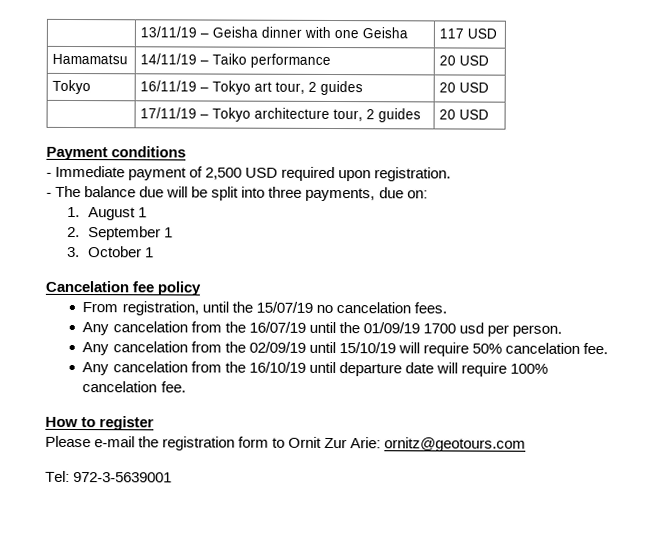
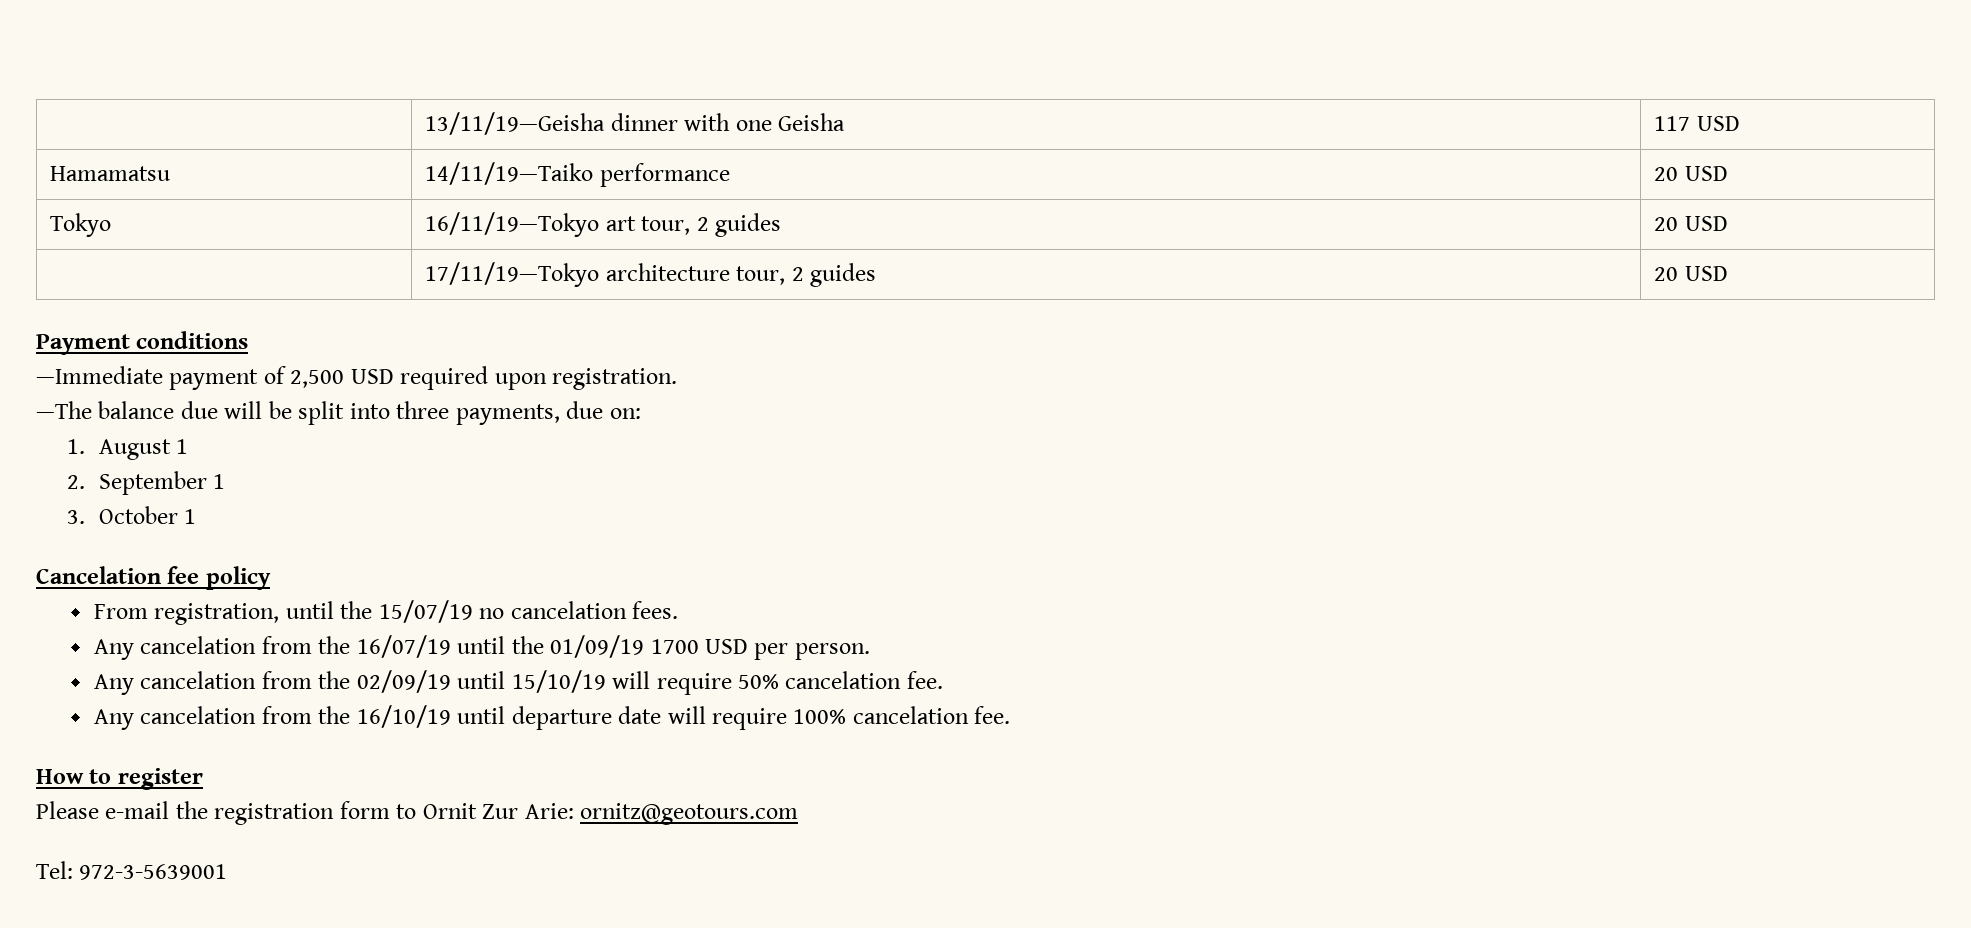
- | 13/11/19 – Geisha dinner with one Geisha | 117 USD
+ | 13/11/19—Geisha dinner with one Geisha | 117 USD
- Hamamatsu | 14/11/19 – Taiko performance | 20 USD
+ Hamamatsu | 14/11/19—Taiko performance | 20 USD
- Tokyo | 16/11/19 – Tokyo art tour, 2 guides | 20 USD
+ Tokyo | 16/11/19—Tokyo art tour, 2 guides | 20 USD
- | 17/11/19 – Tokyo architecture tour, 2 guides | 20 USD
+ | 17/11/19—Tokyo architecture tour, 2 guides | 20 USD
- - Immediate payment of 2,500 USD required upon registration.
+ —Immediate payment of 2,500 USD required upon registration.
- - The balance due will be split into three payments, due on:
+ —The balance due will be split into three payments, due on:
- Any cancelation from the 16/07/19 until the 01/09/19 1700 usd per person.
+ Any cancelation from the 16/07/19 until the 01/09/19 1700 USD per person.

